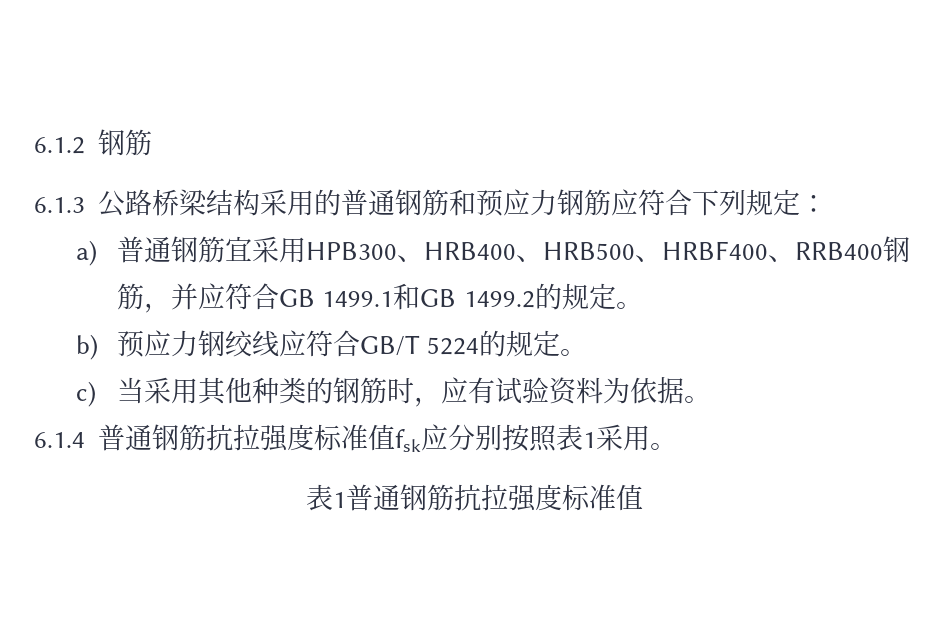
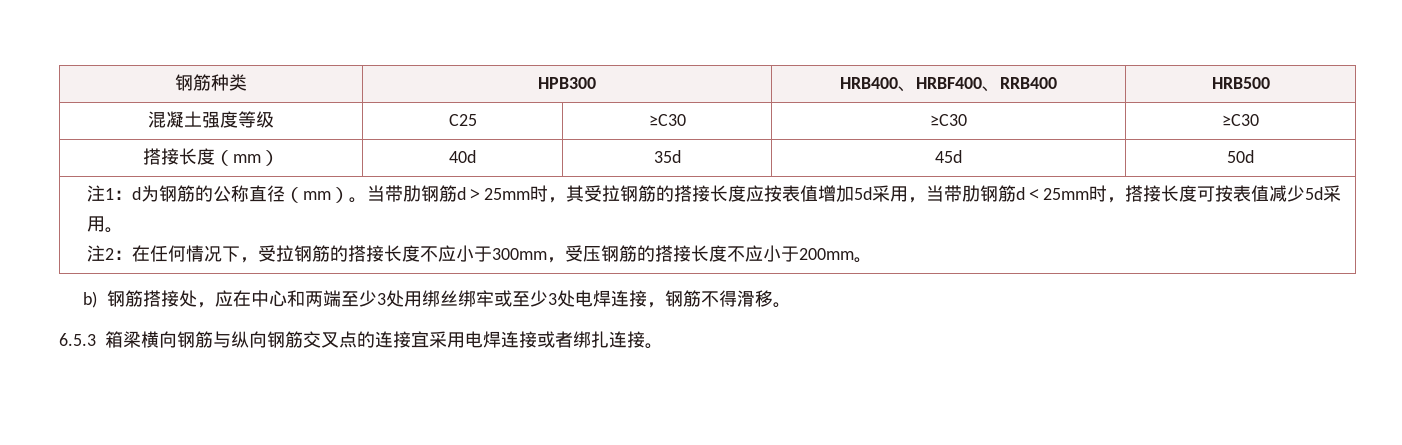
- 6.1.2钢筋
- 6.1.3公路桥梁结构采用的普通钢筋和预应力钢筋应符合下列规定：
- a)普通钢筋宜采用HPB300、HRB400、HRB500、HRBF400、RRB400钢筋，并应符合GB 1499.1和GB 1499.2的规定。
- b)预应力钢绞线应符合GB/T 5224的规定。
- c)当采用其他种类的钢筋时，应有试验资料为依据。
- 6.1.4普通钢筋抗拉强度标准值fsk应分别按照表1采用。
- 表1普通钢筋抗拉强度标准值
+ 钢筋种类 | HPB300 | HRB400、HRBF400、RRB400 | HRB500
+ 混凝土强度等级 | C25 | ≥C30 | ≥C30 | ≥C30
+ 搭接长度（mm） | 40d | 35d | 45d | 50d
+ 注1：d为钢筋的公称直径（mm）。当带肋钢筋d＞25mm时，其受拉钢筋的搭接长度应按表值增加5d采用，当带肋钢筋d＜25mm时，搭接长度可按表值减少5d采用。
+ 注2：在任何情况下，受拉钢筋的搭接长度不应小于300mm，受压钢筋的搭接长度不应小于200mm。
+ b)钢筋搭接处，应在中心和两端至少3处用绑丝绑牢或至少3处电焊连接，钢筋不得滑移。
+ 6.5.3箱梁横向钢筋与纵向钢筋交叉点的连接宜采用电焊连接或者绑扎连接。

